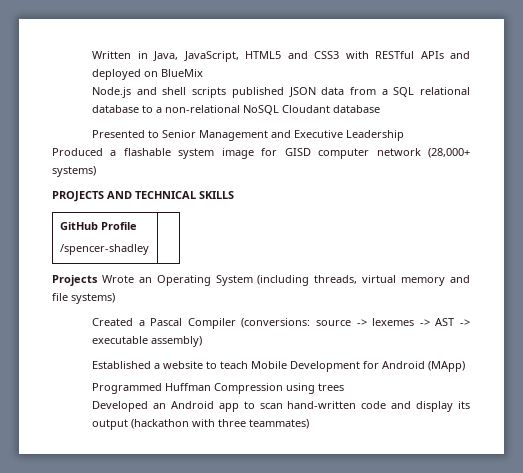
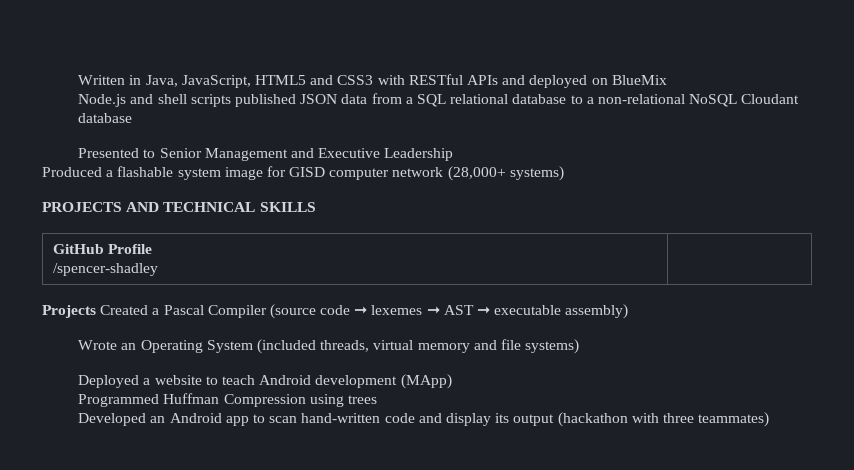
- Projects Wrote an Operating System (including threads, virtual memory and file systems)
+ Projects Created a Pascal Compiler (source code ➞ lexemes ➞ AST ➞ executable assembly)
+ Wrote an Operating System (included threads, virtual memory and file systems)
- Created a Pascal Compiler (conversions: source -> lexemes -> AST -> executable assembly)
- Established a website to teach Mobile Development for Android (MApp)
+ Deployed a website to teach Android development (MApp)

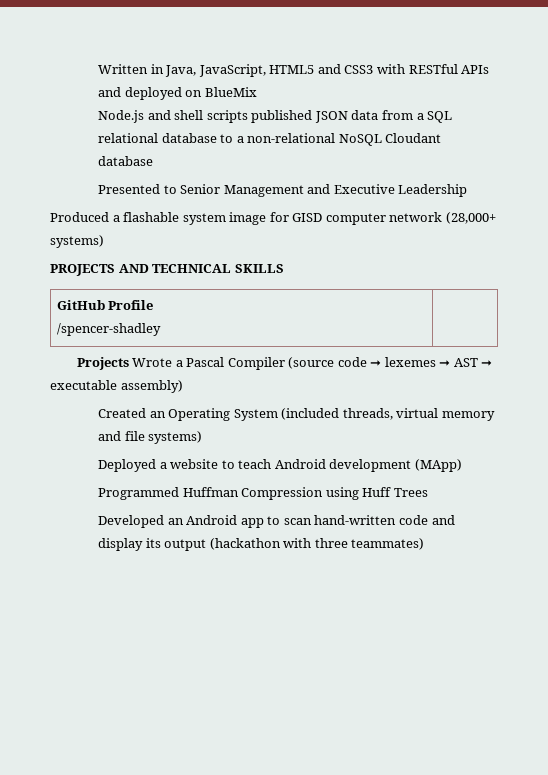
- Projects Created a Pascal Compiler (source code ➞ lexemes ➞ AST ➞ executable assembly)
+ Projects Wrote a Pascal Compiler (source code ➞ lexemes ➞ AST ➞ executable assembly)
- Wrote an Operating System (included threads, virtual memory and file systems)
+ Created an Operating System (included threads, virtual memory and file systems)
- Programmed Huffman Compression using trees
+ Programmed Huffman Compression using Huff Trees

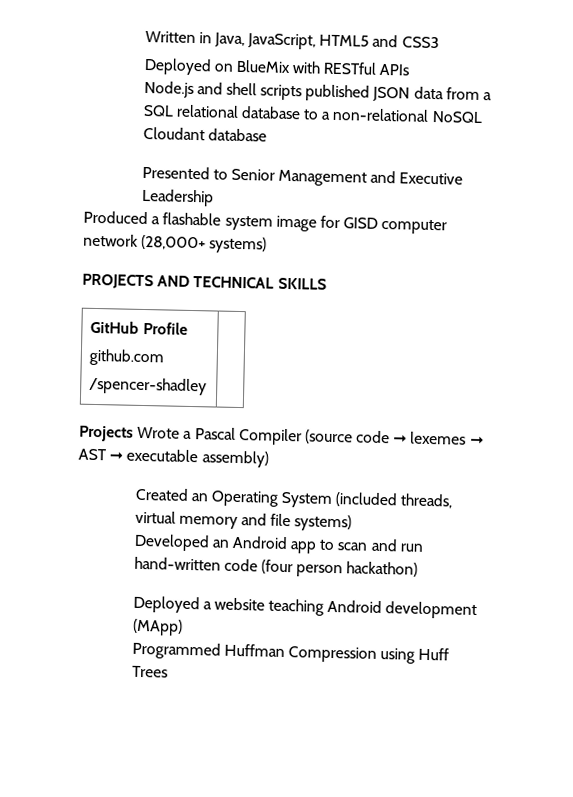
- Written in Java, JavaScript, HTML5 and CSS3 with RESTful APIs and deployed on BlueMix
+ Written in Java, JavaScript, HTML5 and CSS3
+ Deployed on BlueMix with RESTful APIs
  GitHub Profile
+ github.com
+ Developed an Android app to scan and run hand-written code (four person hackathon)
- Deployed a website to teach Android development (MApp)
+ Deployed a website teaching Android development (MApp)
- Developed an Android app to scan hand-written code and display its output (hackathon with three teammates)

